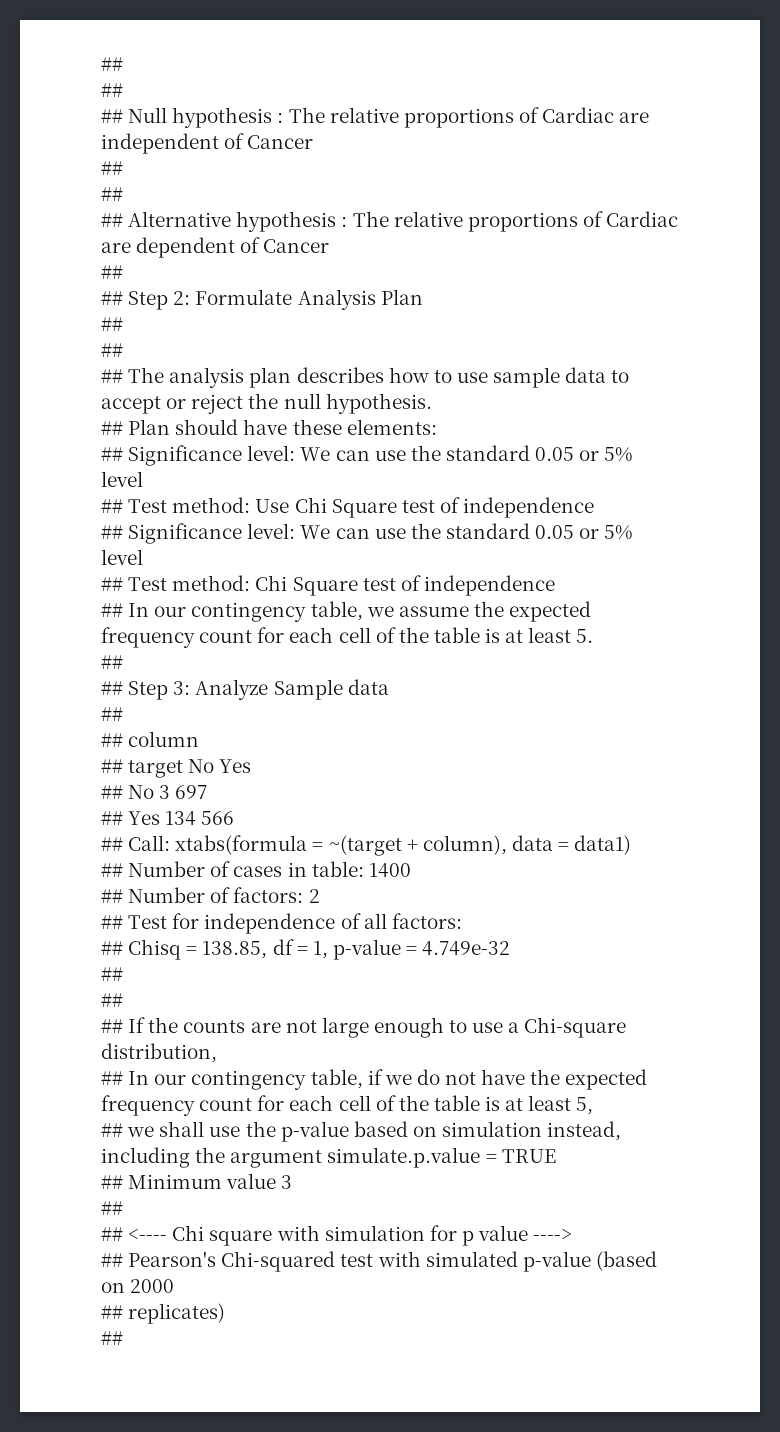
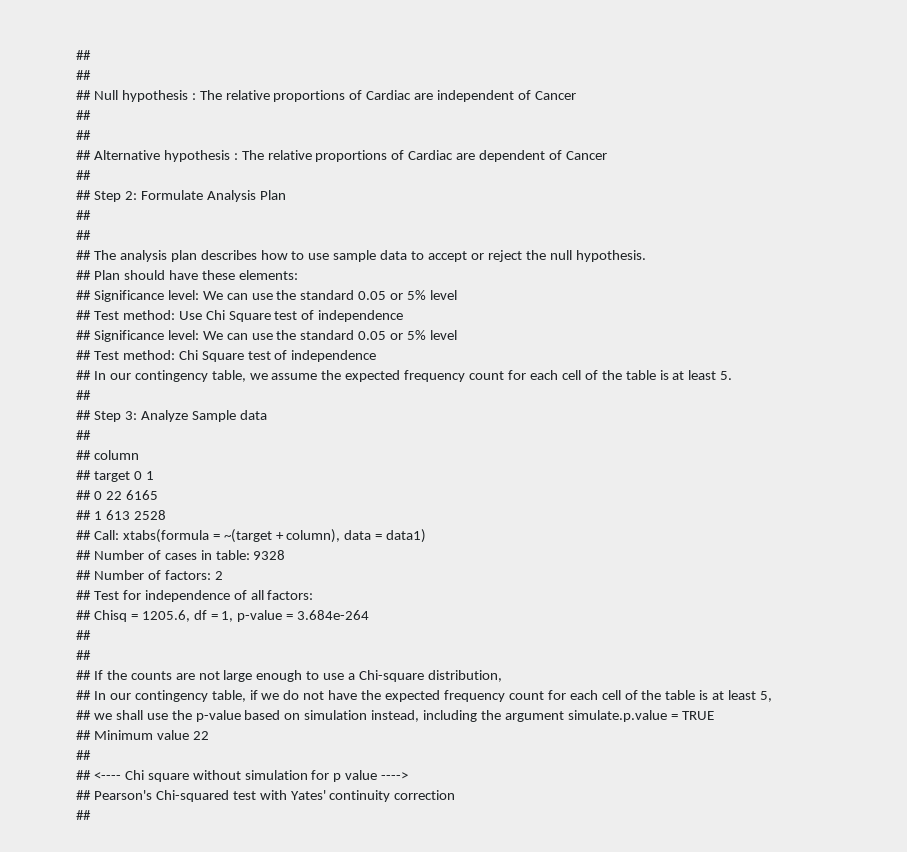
- ## target No Yes
- ## No 3 697
- ## Yes 134 566
+ ## target 0 1
+ ## 0 22 6165
+ ## 1 613 2528
- ## Number of cases in table: 1400
+ ## Number of cases in table: 9328
- ## Chisq = 138.85, df = 1, p-value = 4.749e-32
+ ## Chisq = 1205.6, df = 1, p-value = 3.684e-264
- ## Minimum value 3
+ ## Minimum value 22
- ## <---- Chi square with simulation for p value ---->
+ ## <---- Chi square without simulation for p value ---->
- ## Pearson's Chi-squared test with simulated p-value (based on 2000
- ## replicates)
+ ## Pearson's Chi-squared test with Yates' continuity correction

